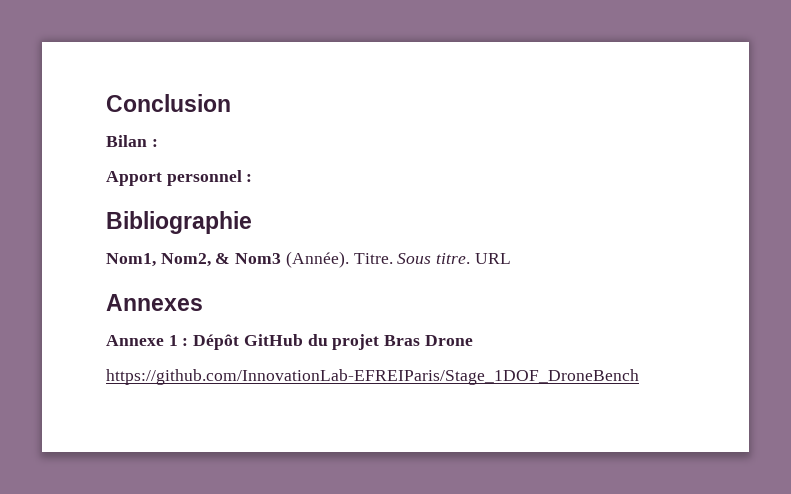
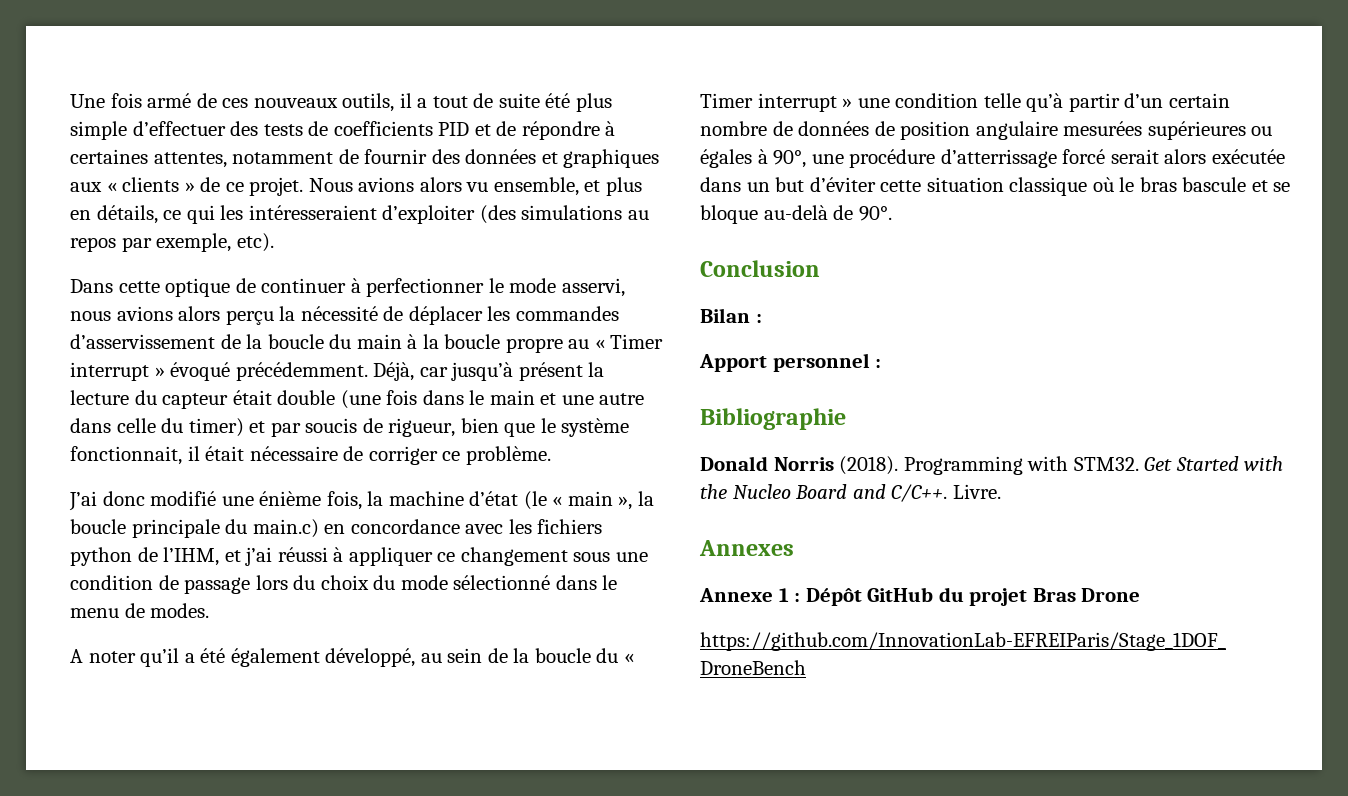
+ Une fois armé de ces nouveaux outils, il a tout de suite été plus simple d’effectuer des tests de coefficients PID et de répondre à certaines attentes, notamment de fournir des données et graphiques aux « clients » de ce projet. Nous avions alors vu ensemble, et plus en détails, ce qui les intéresseraient d’exploiter (des simulations au repos par exemple, etc).
+ Dans cette optique de continuer à perfectionner le mode asservi, nous avions alors perçu la nécessité de déplacer les commandes d’asservissement de la boucle du main à la boucle propre au « Timer interrupt » évoqué précédemment. Déjà, car jusqu’à présent la lecture du capteur était double (une fois dans le main et une autre dans celle du timer) et par soucis de rigueur, bien que le système fonctionnait, il était nécessaire de corriger ce problème.
+ J’ai donc modifié une énième fois, la machine d’état (le « main », la boucle principale du main.c) en concordance avec les fichiers python de l’IHM, et j’ai réussi à appliquer ce changement sous une condition de passage lors du choix du mode sélectionné dans le menu de modes.
+ A noter qu’il a été également développé, au sein de la boucle du « Timer interrupt » une condition telle qu’à partir d’un certain nombre de données de position angulaire mesurées supérieures ou égales à 90°, une procédure d’atterrissage forcé serait alors exécutée dans un but d’éviter cette situation classique où le bras bascule et se bloque au-delà de 90°.
- Nom1, Nom2, & Nom3 (Année). Titre. Sous titre. URL
+ Donald Norris (2018). Programming with STM32. Get Started with the Nucleo Board and C/C++. Livre.

